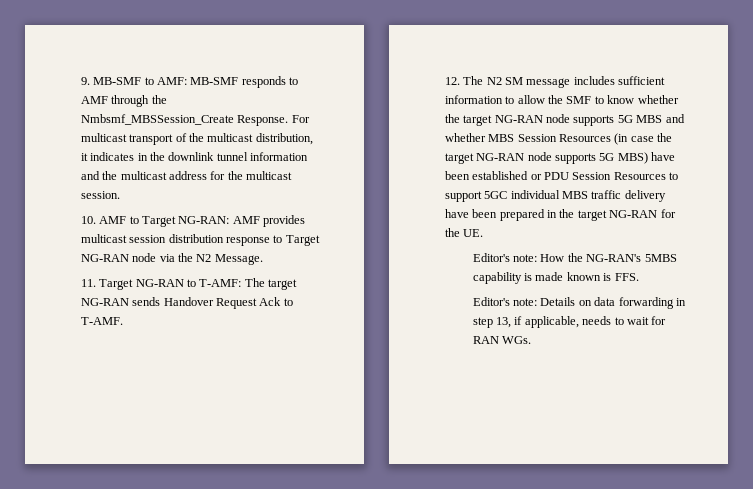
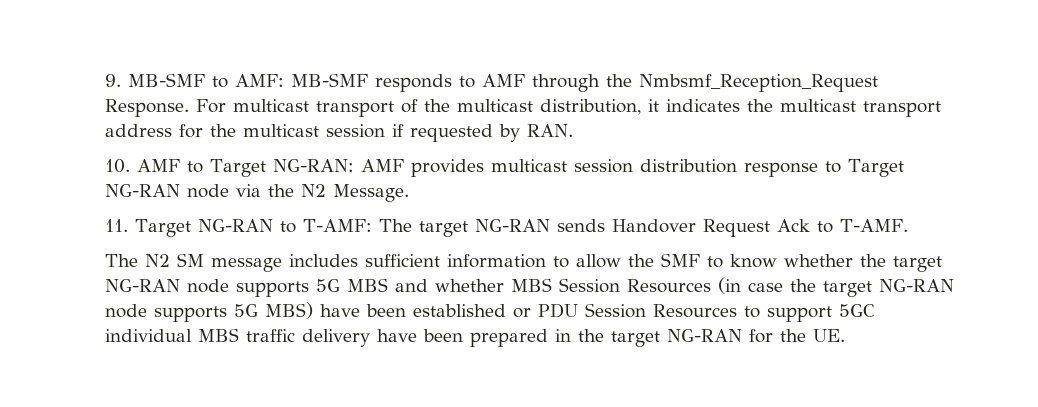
- 9. MB-SMF to AMF: MB-SMF responds to AMF through the Nmbsmf_MBSSession_Create Response.
+ 9. MB-SMF to AMF: MB-SMF responds to AMF through the Nmbsmf_Reception_Request Response.
- For multicast transport of the multicast distribution, it indicates in the downlink tunnel information and the multicast address for the multicast session.
+ For multicast transport of the multicast distribution, it indicates the multicast transport address for the multicast session if requested by RAN.
- 12. The N2 SM message includes sufficient information to allow the SMF to know whether the target NG-RAN node supports 5G MBS and whether MBS Session Resources (in case the target NG-RAN node supports 5G MBS) have been established or PDU Session Resources to support 5GC individual MBS traffic delivery have been prepared in the target NG-RAN for the UE.
+ The N2 SM message includes sufficient information to allow the SMF to know whether the target NG-RAN node supports 5G MBS and whether MBS Session Resources (in case the target NG-RAN node supports 5G MBS) have been established or PDU Session Resources to support 5GC individual MBS traffic delivery have been prepared in the target NG-RAN for the UE.
- Editor's note: How the NG-RAN's 5MBS capability is made known is FFS.
- Editor's note: Details on data forwarding in step 13, if applicable, needs to wait for RAN WGs.

